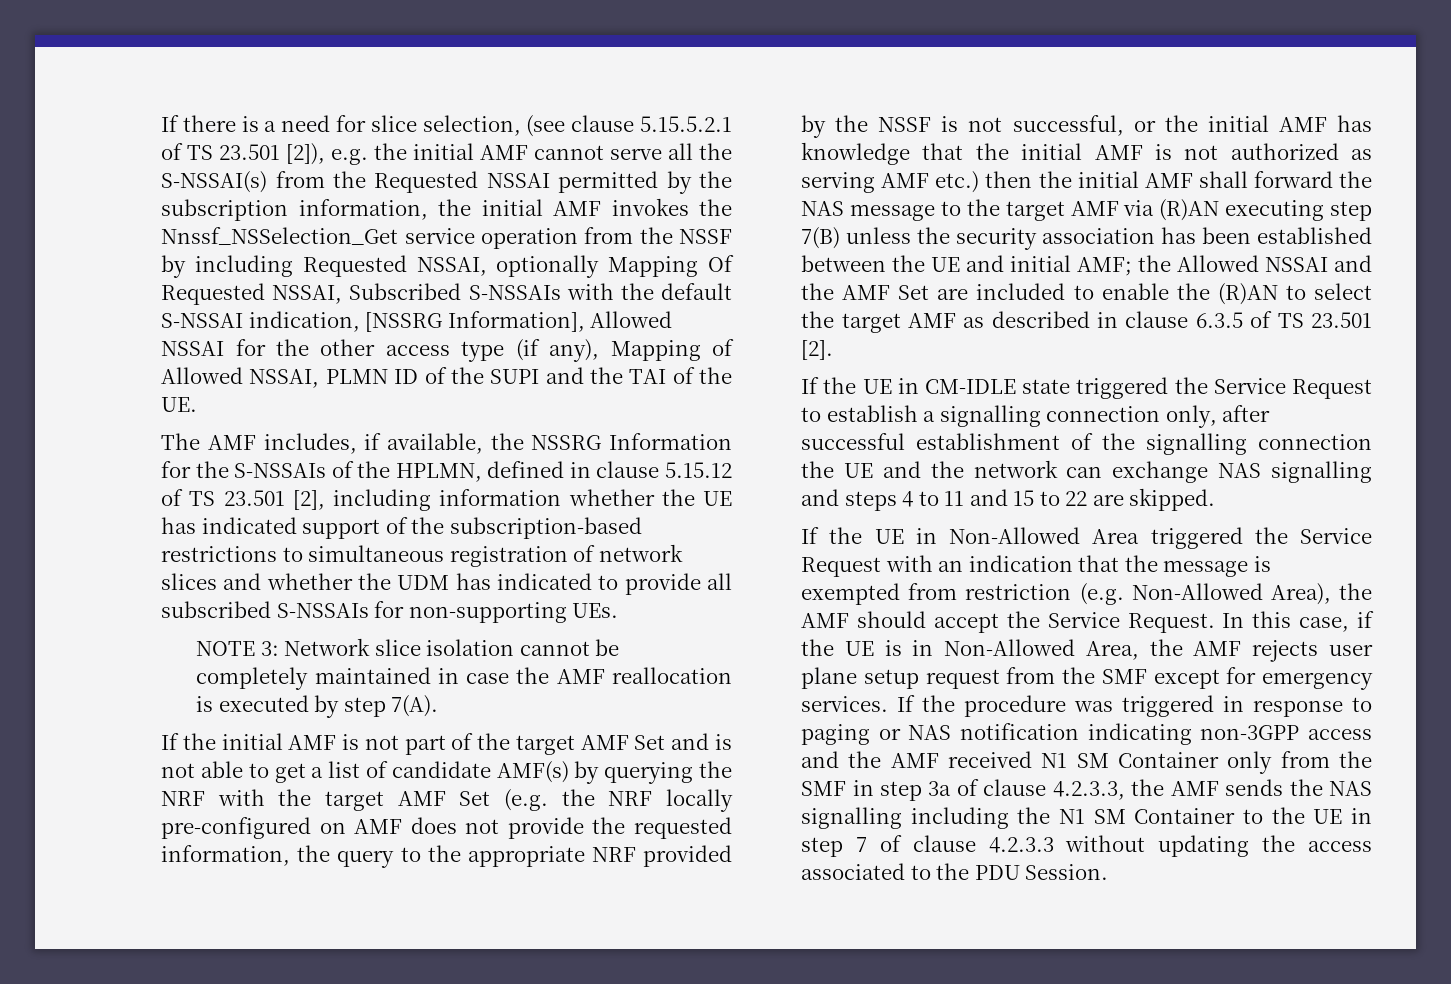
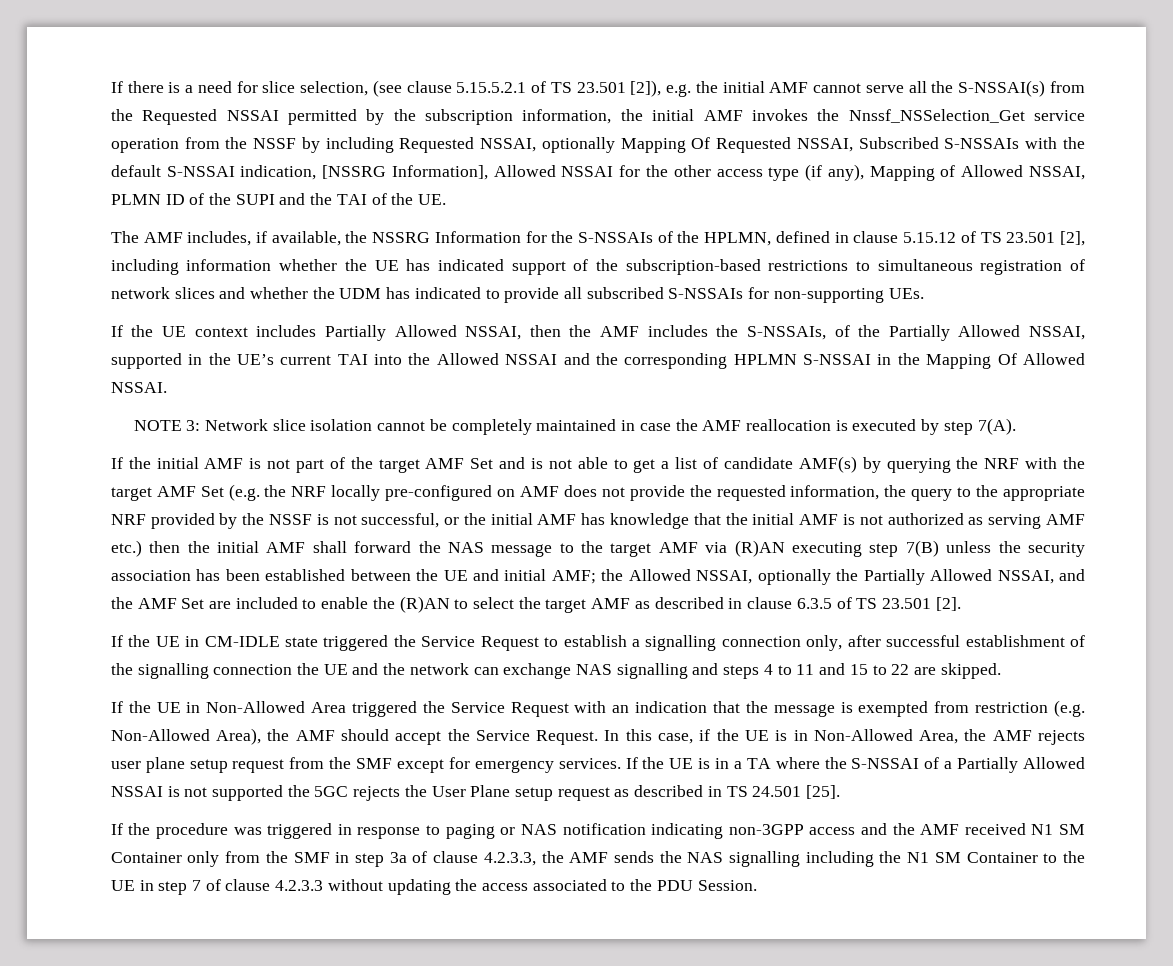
+ If the UE context includes Partially Allowed NSSAI, then the AMF includes the S-NSSAIs, of the Partially Allowed NSSAI, supported in the UE’s current TAI into the Allowed NSSAI and the corresponding HPLMN S-NSSAI in the Mapping Of Allowed NSSAI.
- the Allowed NSSAI and the AMF Set are included to enable the (R)AN to select the target AMF as described in clause 6.3.5 of TS 23.501 [2].
+ the Allowed NSSAI, optionally the Partially Allowed NSSAI, and the AMF Set are included to enable the (R)AN to select the target AMF as described in clause 6.3.5 of TS 23.501 [2].
+ If the UE is in a TA where the S-NSSAI of a Partially Allowed NSSAI is not supported the 5GC rejects the User Plane setup request as described in TS 24.501 [25].

